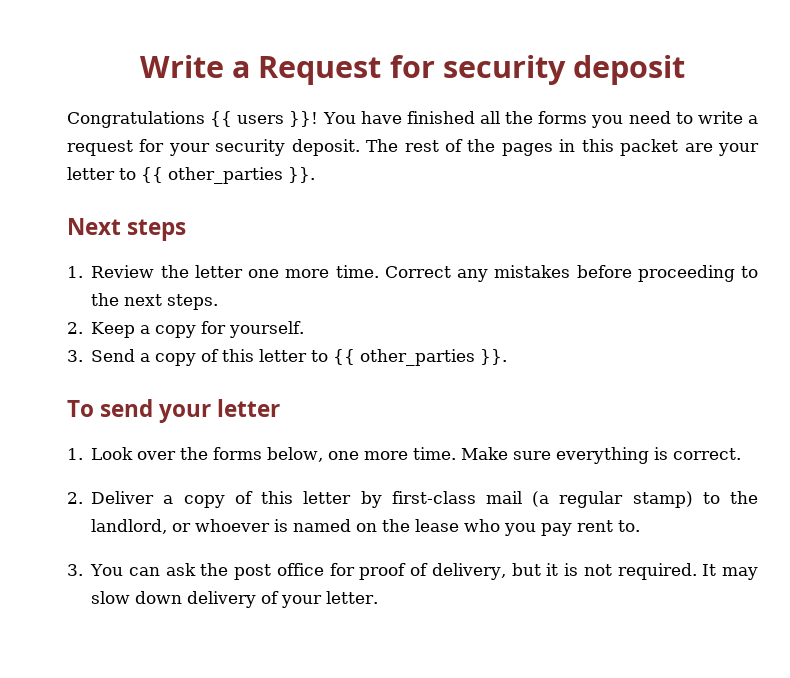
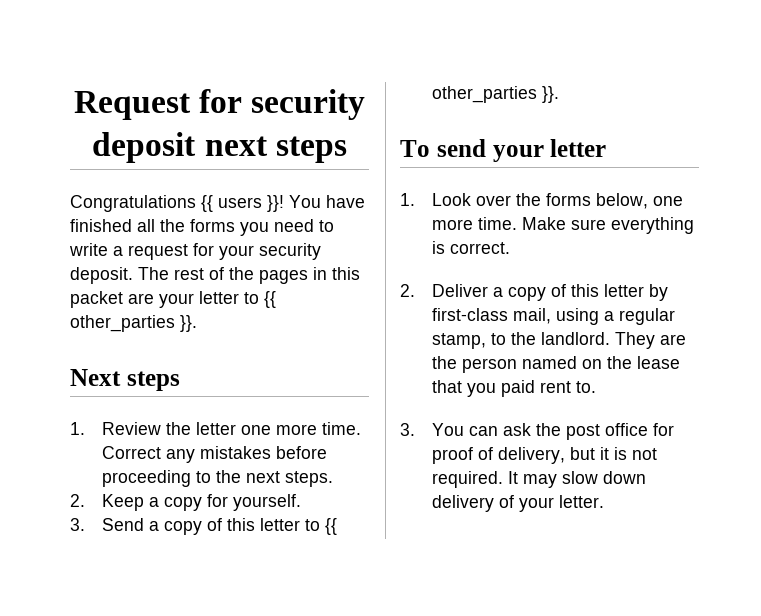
- Write a Request for security deposit
+ Request for security deposit next steps
- 2. Deliver a copy of this letter by first-class mail (a regular stamp) to the landlord, or whoever is named on the lease who you pay rent to.
+ 2. Deliver a copy of this letter by first-class mail, using a regular stamp, to the landlord. They are the person named on the lease that you paid rent to.

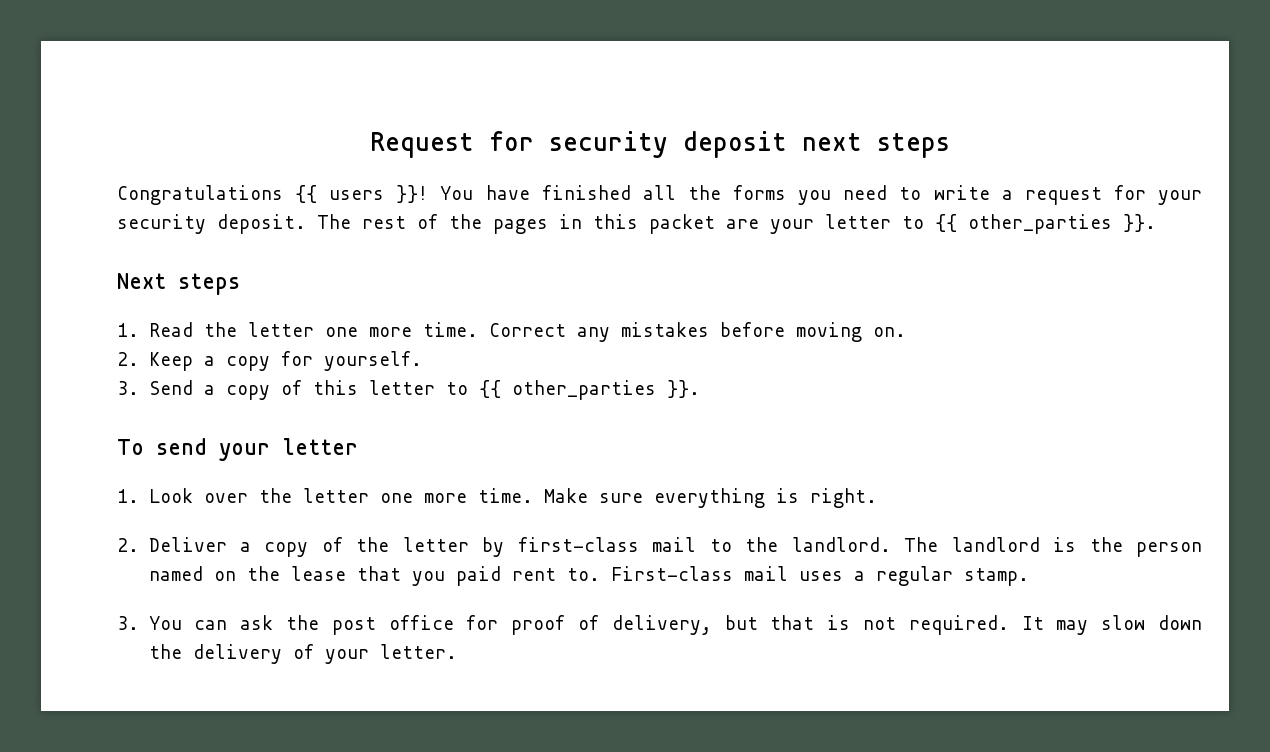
- 1. Review the letter one more time.
+ 1. Read the letter one more time.
- Correct any mistakes before proceeding to the next steps.
+ Correct any mistakes before moving on.
- 1. Look over the forms below, one more time.
+ 1. Look over the letter one more time.
- Make sure everything is correct.
+ Make sure everything is right.
- 2. Deliver a copy of this letter by first-class mail, using a regular stamp, to the landlord. They are the person named on the lease that you paid rent to.
+ 2. Deliver a copy of the letter by first-class mail to the landlord. The landlord is the person named on the lease that you paid rent to. First-class mail uses a regular stamp.
- 3. You can ask the post office for proof of delivery, but it is not required.
+ 3. You can ask the post office for proof of delivery, but that is not required.
- It may slow down delivery of your letter.
+ It may slow down the delivery of your letter.

